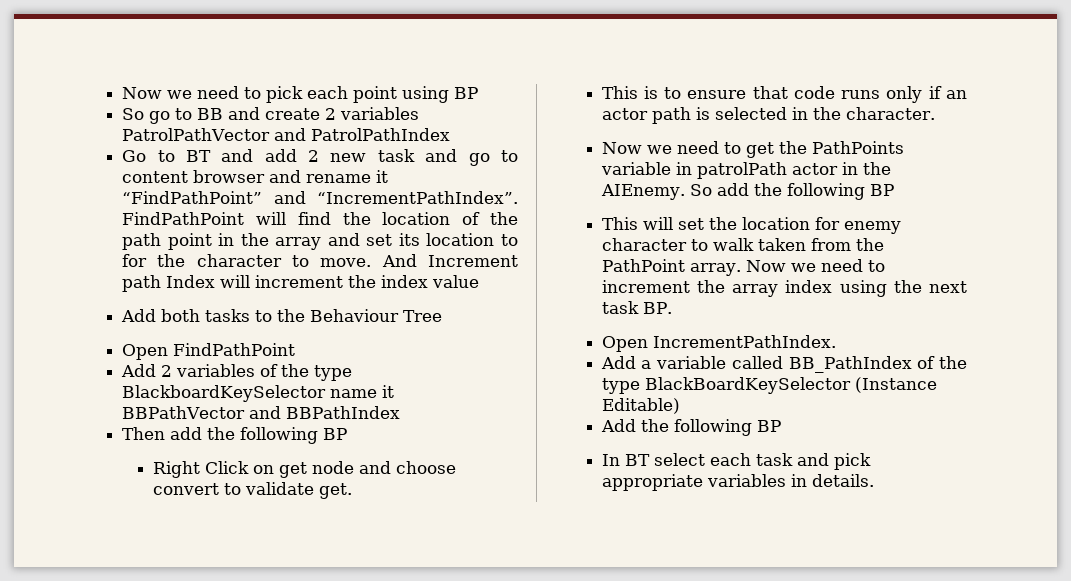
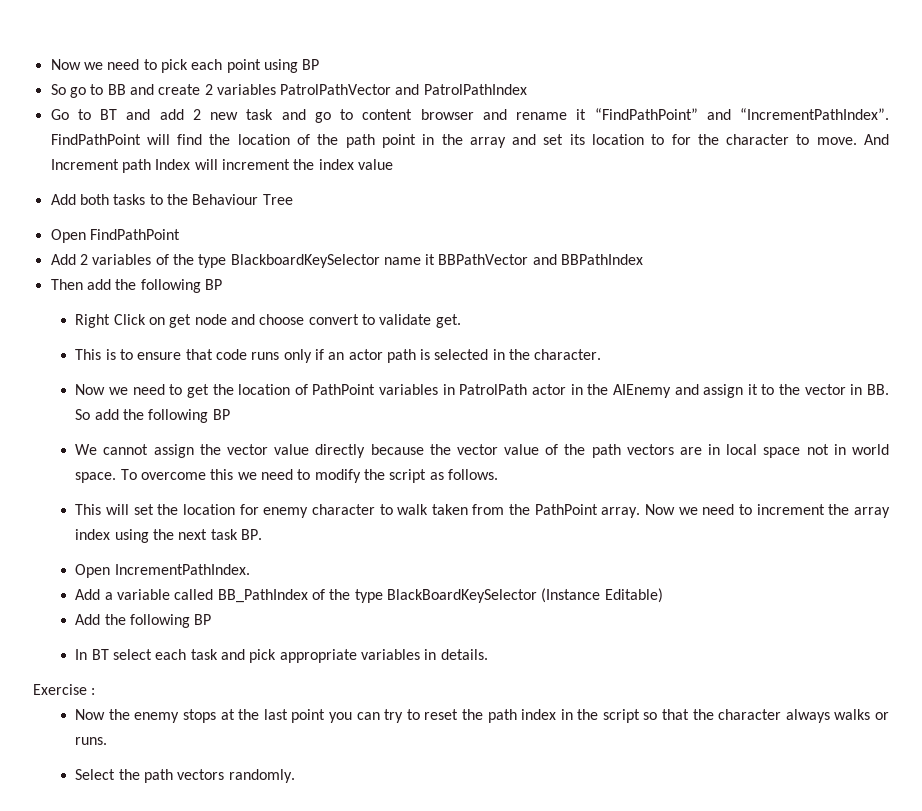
- Now we need to get the PathPoints variable in patrolPath actor in the AIEnemy. So add the following BP
+ Now we need to get the location of PathPoint variables in PatrolPath actor in the AIEnemy and assign it to the vector in BB. So add the following BP
+ We cannot assign the vector value directly because the vector value of the path vectors are in local space not in world space. To overcome this we need to modify the script as follows.
+ Exercise :
+ Now the enemy stops at the last point you can try to reset the path index in the script so that the character always walks or runs.
+ Select the path vectors randomly.

